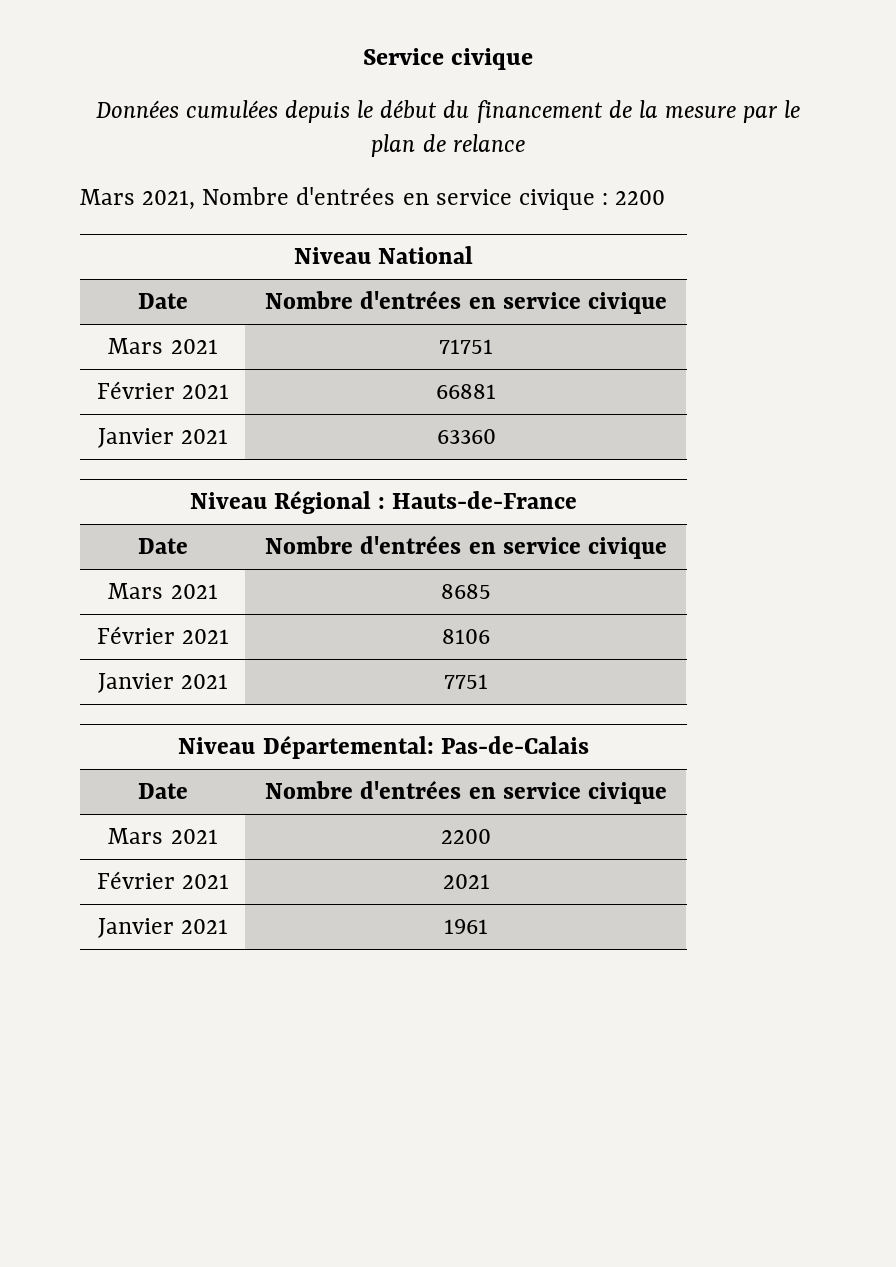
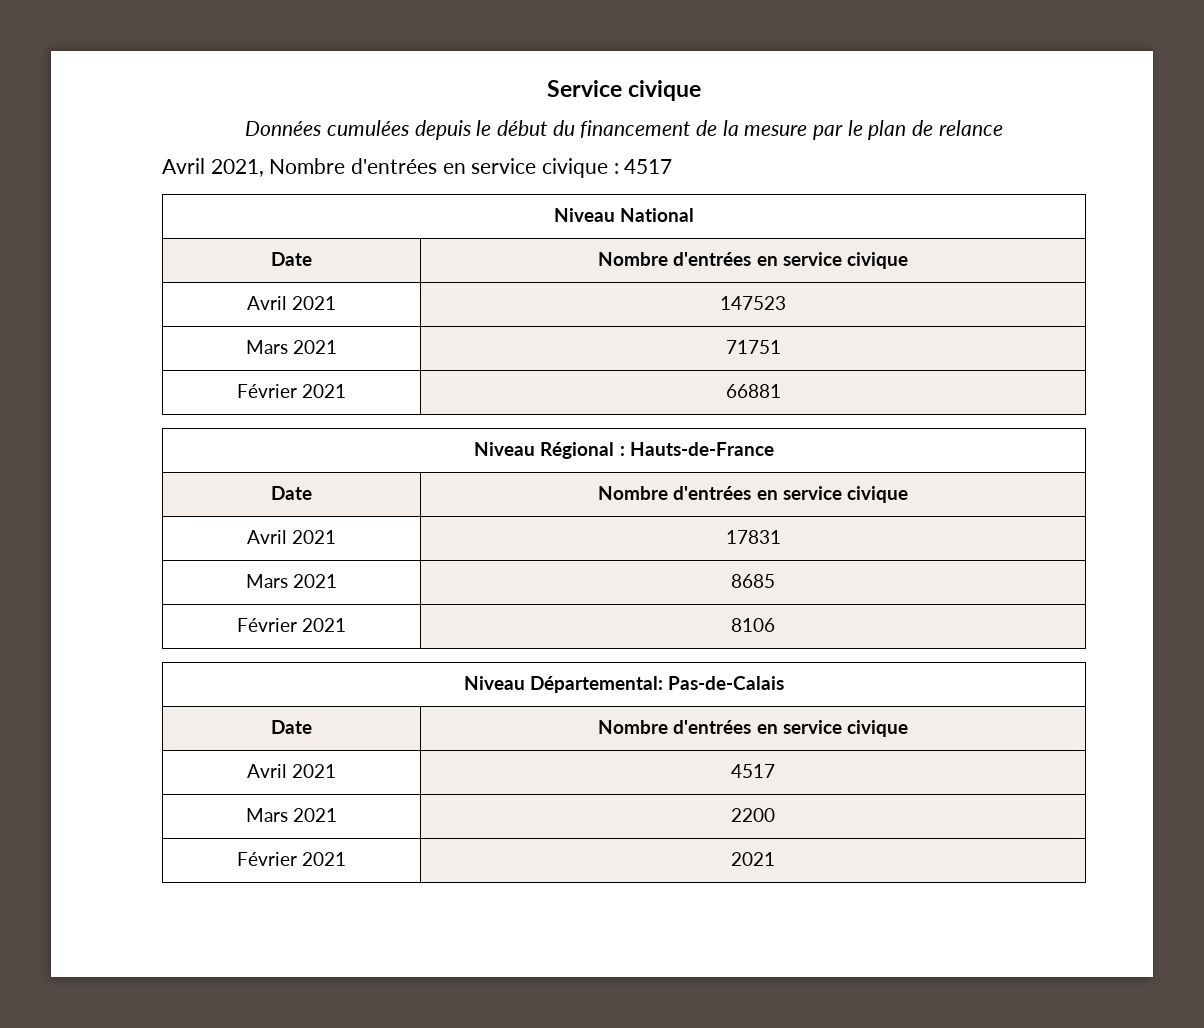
- Mars 2021, Nombre d'entrées en service civique : 2200
+ Avril 2021, Nombre d'entrées en service civique : 4517
+ Avril 2021 | 147523
- Janvier 2021 | 63360
+ Avril 2021 | 17831
- Janvier 2021 | 7751
+ Avril 2021 | 4517
- Janvier 2021 | 1961

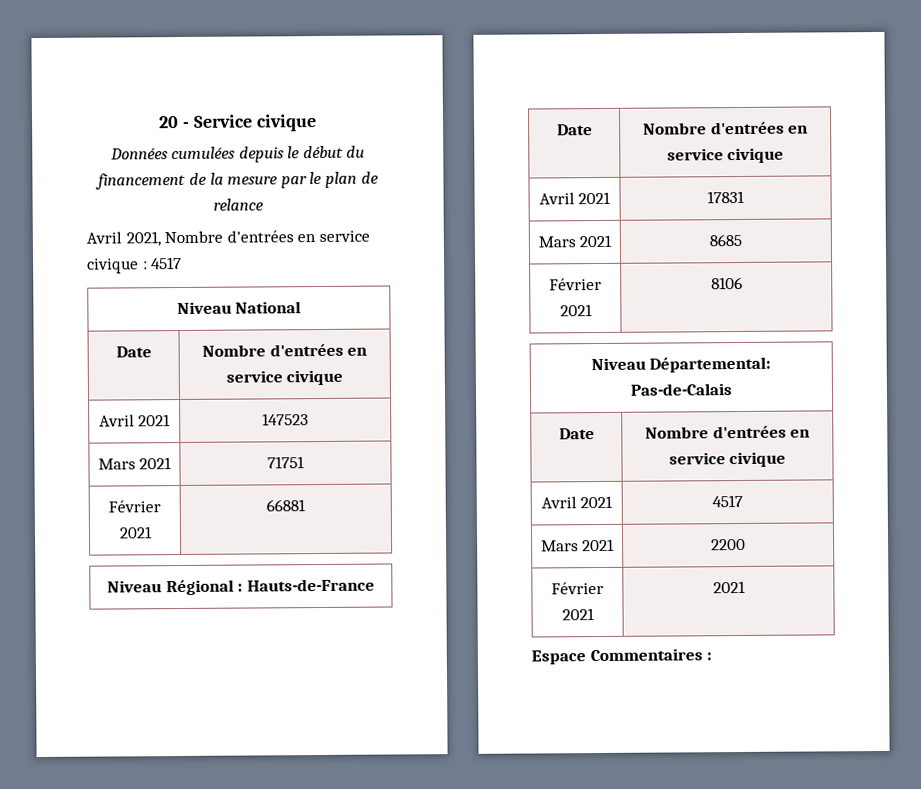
- Service civique
+ 20 - Service civique
+ Espace Commentaires :

